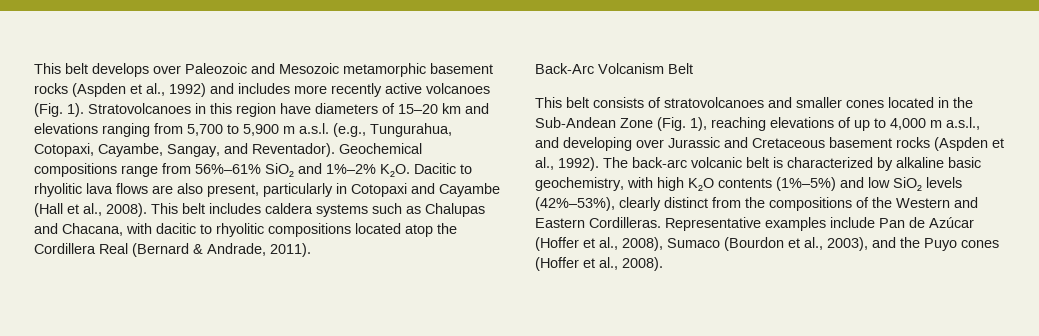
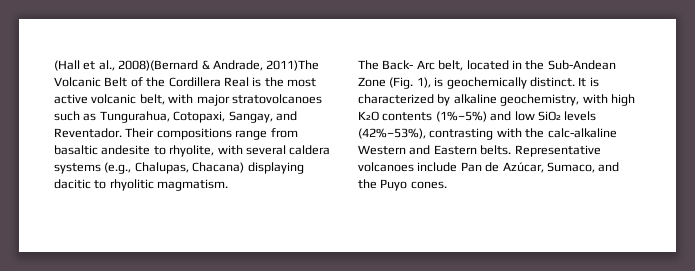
- This belt develops over Paleozoic and Mesozoic metamorphic basement rocks (Aspden et al., 1992) and includes more recently active volcanoes (Fig. 1). Stratovolcanoes in this region have diameters of 15–20 km and elevations ranging from 5,700 to 5,900 m a.s.l. (e.g., Tungurahua, Cotopaxi, Cayambe, Sangay, and Reventador). Geochemical compositions range from 56%–61% SiO₂ and 1%–2% K₂O. Dacitic to rhyolitic lava flows are also present, particularly in Cotopaxi and Cayambe (Hall et al., 2008). This belt includes caldera systems such as Chalupas and Chacana, with dacitic to rhyolitic compositions located atop the Cordillera Real (Bernard & Andrade, 2011).
- Back-Arc Volcanism Belt
- This belt consists of stratovolcanoes and smaller cones located in the Sub-Andean Zone (Fig. 1), reaching elevations of up to 4,000 m a.s.l., and developing over Jurassic and Cretaceous basement rocks (Aspden et al., 1992). The back-arc volcanic belt is characterized by alkaline basic geochemistry, with high K₂O contents (1%–5%) and low SiO₂ levels (42%–53%), clearly distinct from the compositions of the Western and Eastern Cordilleras. Representative examples include Pan de Azúcar (Hoffer et al., 2008), Sumaco (Bourdon et al., 2003), and the Puyo cones (Hoffer et al., 2008).
+ (Hall et al., 2008)(Bernard & Andrade, 2011)The Volcanic Belt of the Cordillera Real is the most active volcanic belt, with major stratovolcanoes such as Tungurahua, Cotopaxi, Sangay, and Reventador. Their compositions range from basaltic andesite to rhyolite, with several caldera systems (e.g., Chalupas, Chacana) displaying dacitic to rhyolitic magmatism.
+ The Back- Arc belt, located in the Sub-Andean Zone (Fig. 1), is geochemically distinct. It is characterized by alkaline geochemistry, with high K₂O contents (1%–5%) and low SiO₂ levels (42%–53%), contrasting with the calc-alkaline Western and Eastern belts. Representative volcanoes include Pan de Azúcar, Sumaco, and the Puyo cones.

